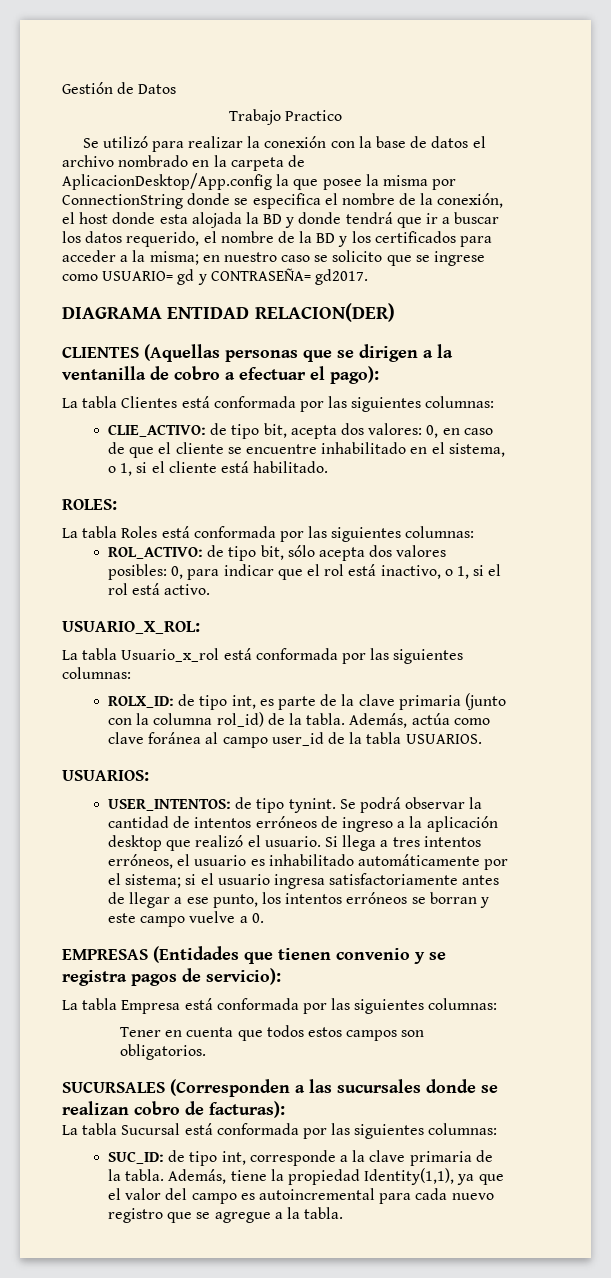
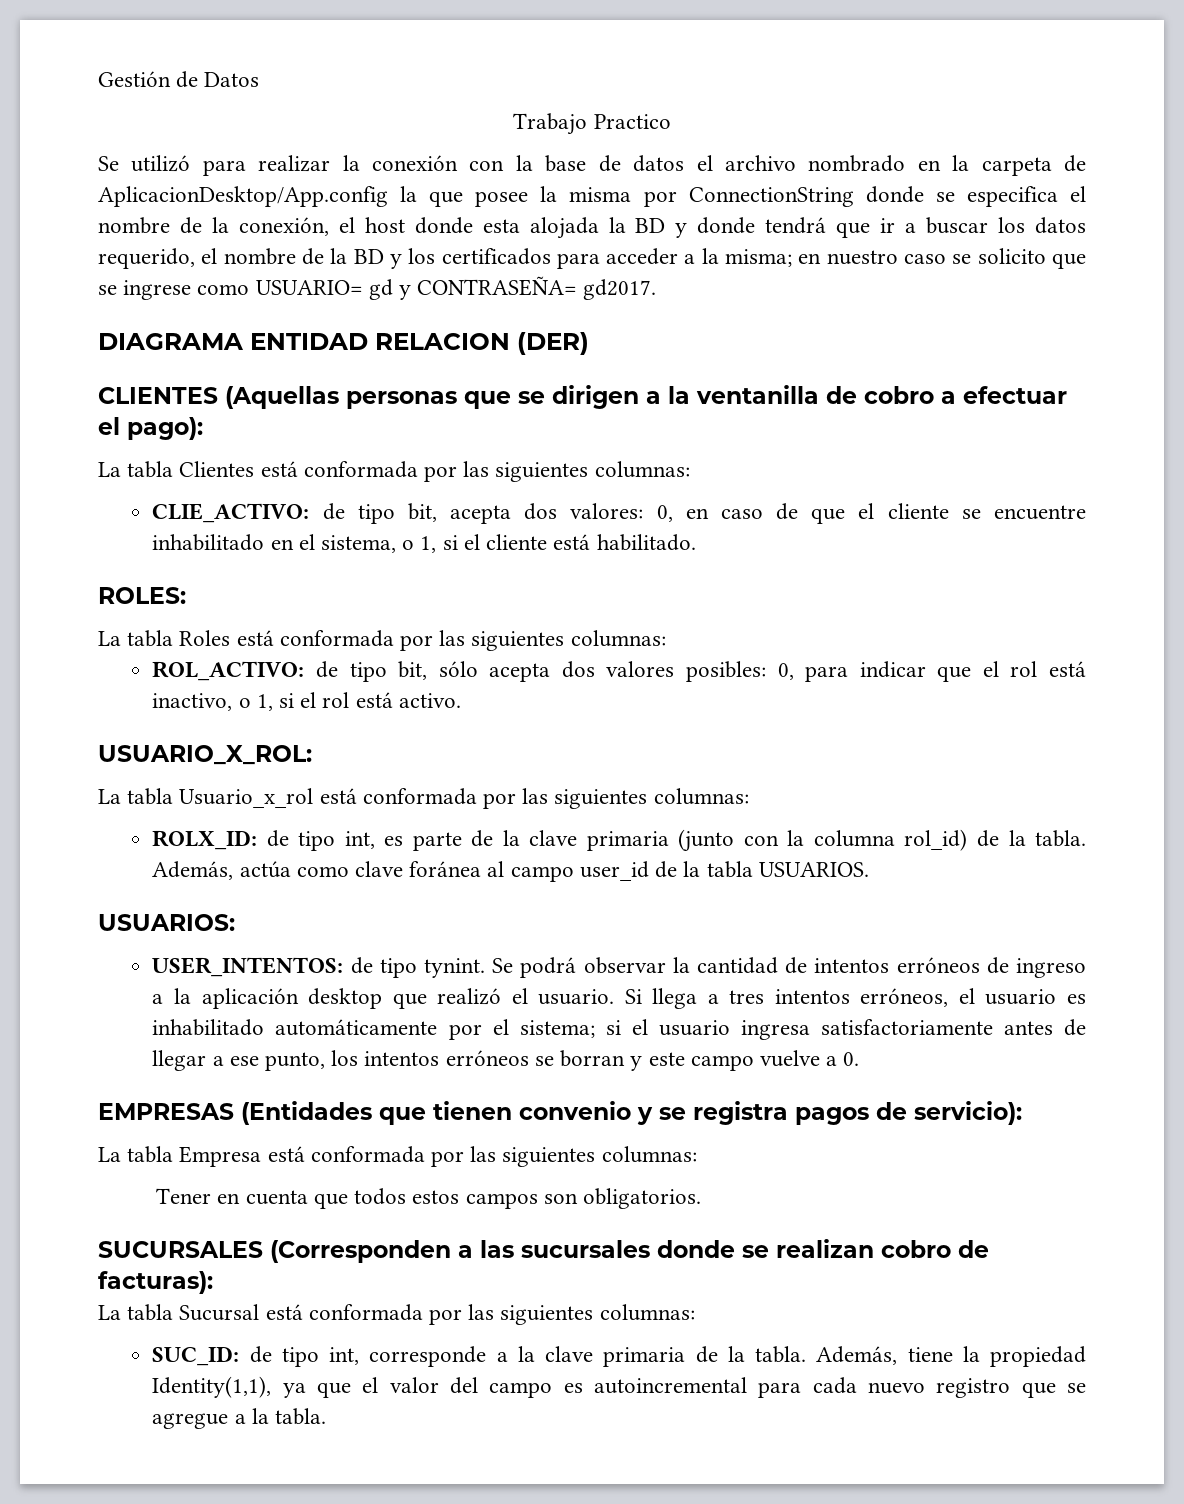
- DIAGRAMA ENTIDAD RELACION(DER)
+ DIAGRAMA ENTIDAD RELACION (DER)

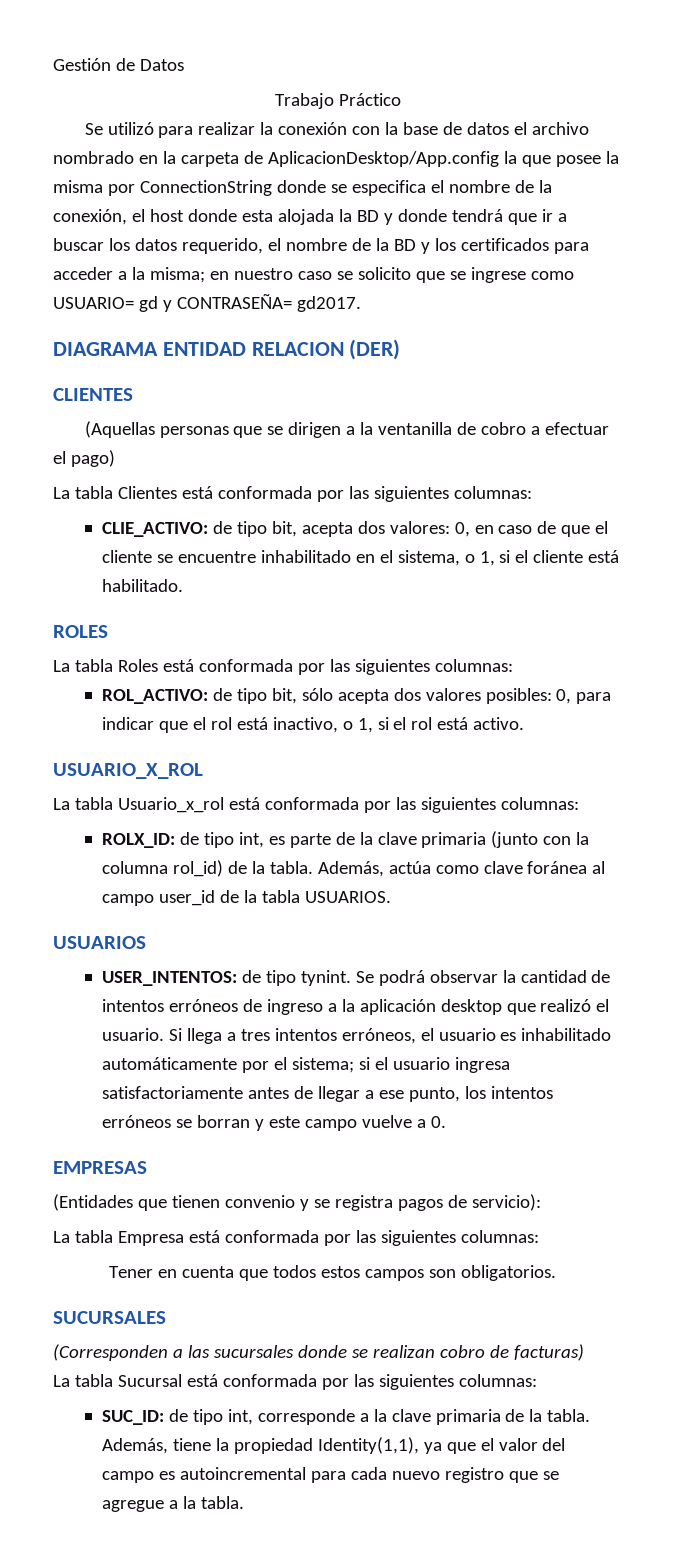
- Trabajo Practico
+ Trabajo Práctico
- CLIENTES (Aquellas personas que se dirigen a la ventanilla de cobro a efectuar el pago):
+ CLIENTES
+ (Aquellas personas que se dirigen a la ventanilla de cobro a efectuar el pago)
- ROLES:
+ ROLES
- USUARIO_X_ROL:
+ USUARIO_X_ROL
- USUARIOS:
+ USUARIOS
- EMPRESAS (Entidades que tienen convenio y se registra pagos de servicio):
+ EMPRESAS
+ (Entidades que tienen convenio y se registra pagos de servicio):
- SUCURSALES (Corresponden a las sucursales donde se realizan cobro de facturas):
+ SUCURSALES
+ (Corresponden a las sucursales donde se realizan cobro de facturas)

